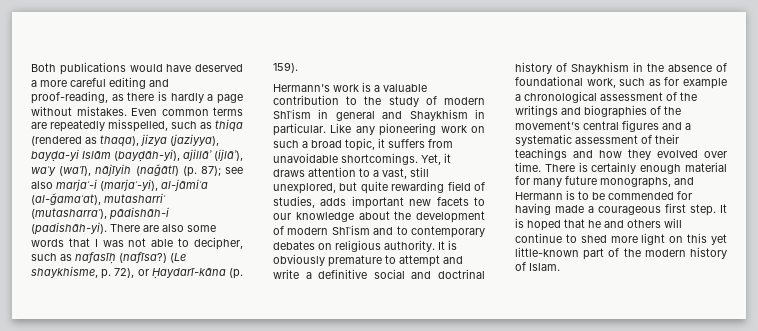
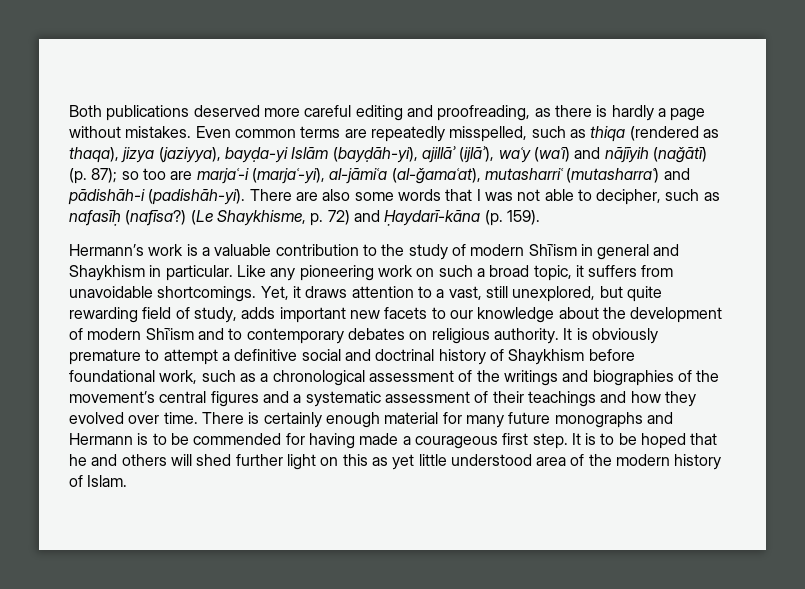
- Both publications would have deserved a more careful editing and proof-reading, as there is hardly a page without mistakes.
+ Both publications deserved more careful editing and proofreading, as there is hardly a page without mistakes.
- Even common terms are repeatedly misspelled, such as thiqa (rendered as thaqa), jizya (jaziyya), bayḍa-yi Islām (bayḍāh-yi), ajillāʾ (ijlāʾ), waʿy (waʿī), nājīyih (naǧātī) (p. 87); see also marjaʿ-i (marjaʿ-yi), al-jāmiʿa (al-ǧamaʿat), mutasharriʿ (mutasharraʿ), pādishāh-i (padishāh-yi).
+ Even common terms are repeatedly misspelled, such as thiqa (rendered as thaqa), jizya (jaziyya), bayḍa-yi Islām (bayḍāh-yi), ajillāʾ (ijlāʾ), waʿy (waʿī) and nājīyih (naǧātī) (p. 87); so too are marjaʿ-i (marjaʿ-yi), al-jāmiʿa (al-ǧamaʿat), mutasharriʿ (mutasharraʿ) and pādishāh-i (padishāh-yi).
- (Le shaykhisme, p. 72), or Ḥaydarī-kāna (p. 159).
+ (Le Shaykhisme, p. 72) and Ḥaydarī-kāna (p. 159).
- Yet, it draws attention to a vast, still unexplored, but quite rewarding field of studies, adds important new facets to our knowledge about the development of modern Shīʿism and to contemporary debates on religious authority.
+ Yet, it draws attention to a vast, still unexplored, but quite rewarding field of study, adds important new facets to our knowledge about the development of modern Shīʿism and to contemporary debates on religious authority.
- It is obviously premature to attempt and write a definitive social and doctrinal history of Shaykhism in the absence of foundational work, such as for example a chronological assessment of the writings and biographies of the movement’s central figures and a systematic assessment of their teachings and how they evolved over time.
+ It is obviously premature to attempt a definitive social and doctrinal history of Shaykhism before foundational work, such as a chronological assessment of the writings and biographies of the movement’s central figures and a systematic assessment of their teachings and how they evolved over time.
- There is certainly enough material for many future monographs, and Hermann is to be commended for having made a courageous first step.
+ There is certainly enough material for many future monographs and Hermann is to be commended for having made a courageous first step.
- It is hoped that he and others will continue to shed more light on this yet little-known part of the modern history of Islam.
+ It is to be hoped that he and others will shed further light on this as yet little understood area of the modern history of Islam.

